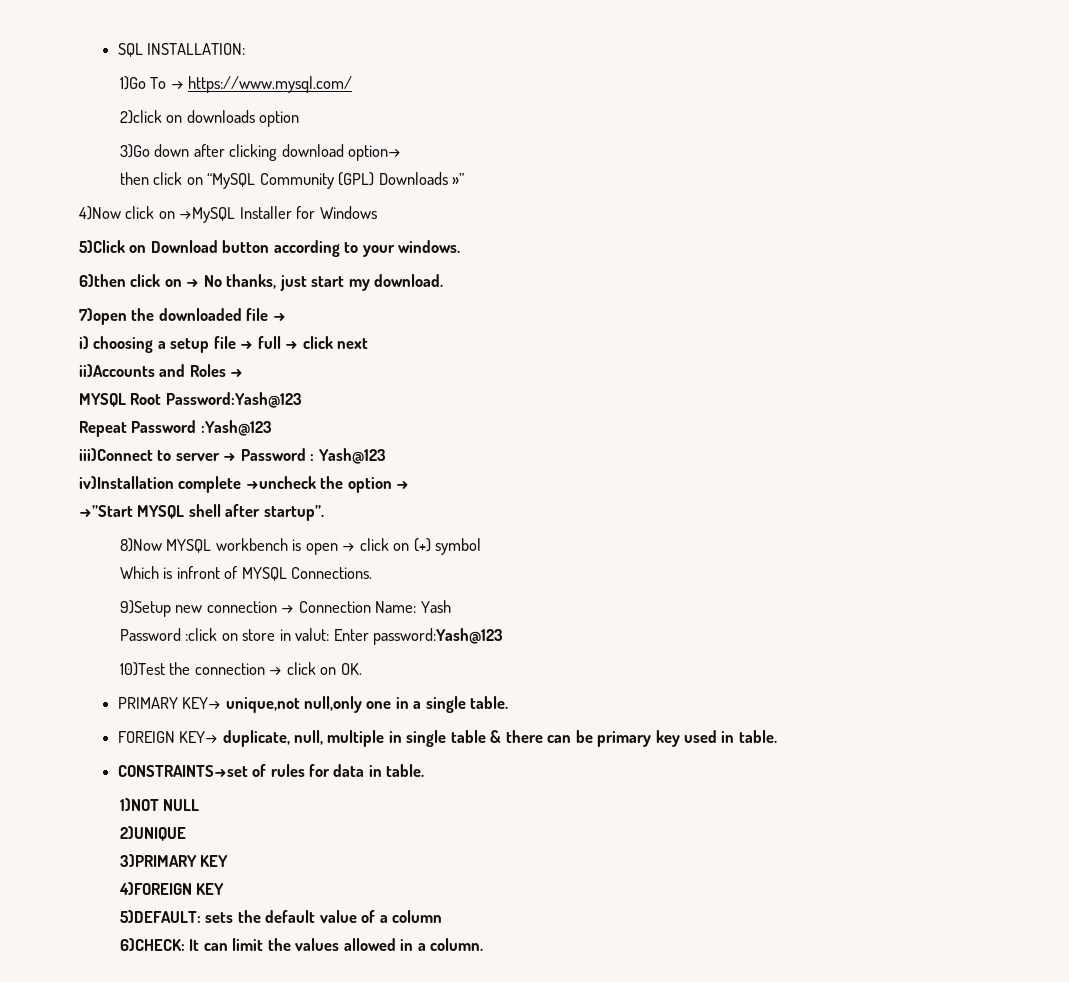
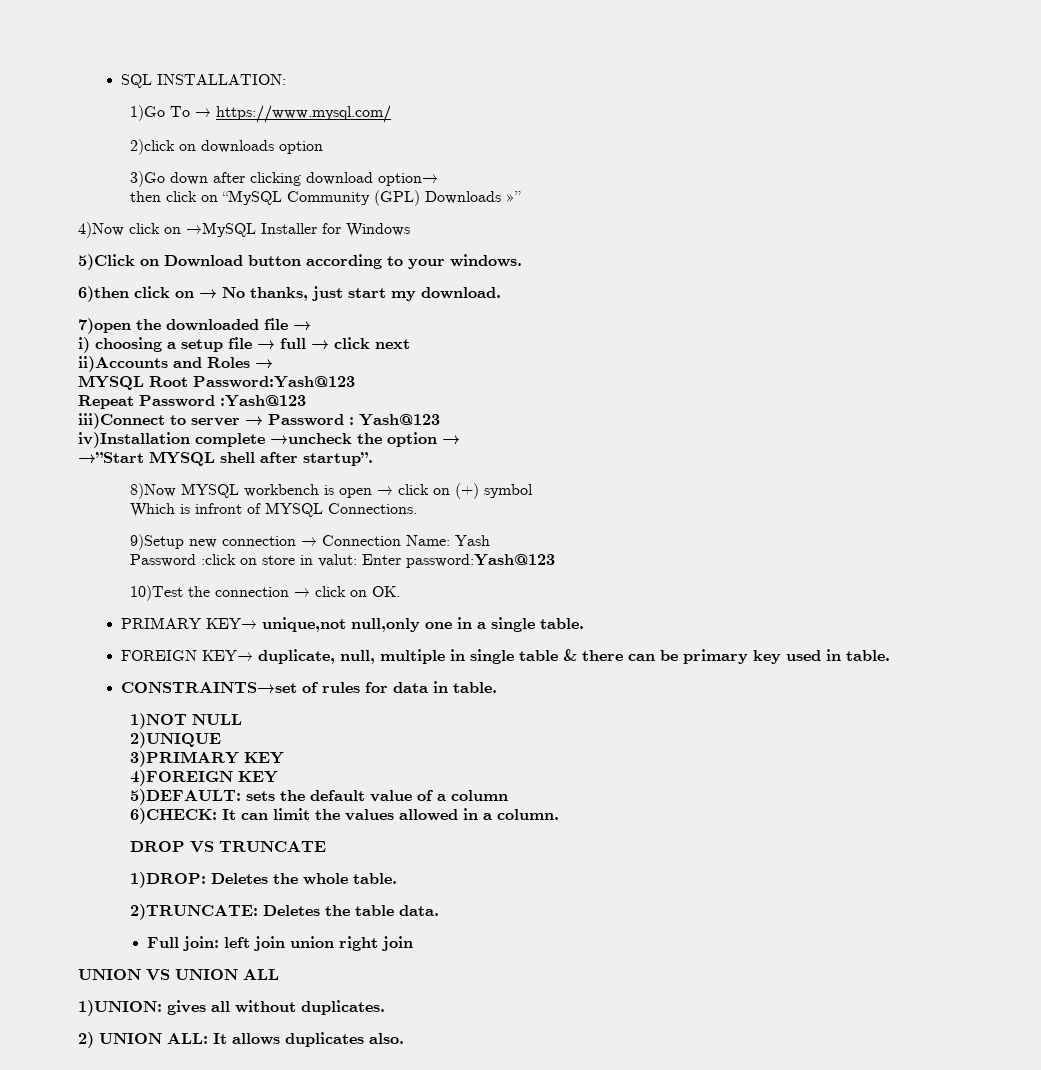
+ DROP VS TRUNCATE
+ 1)DROP: Deletes the whole table.
+ 2)TRUNCATE: Deletes the table data.
+ Full join: left join union right join
+ UNION VS UNION ALL
+ 1)UNION: gives all without duplicates.
+ 2) UNION ALL: It allows duplicates also.

